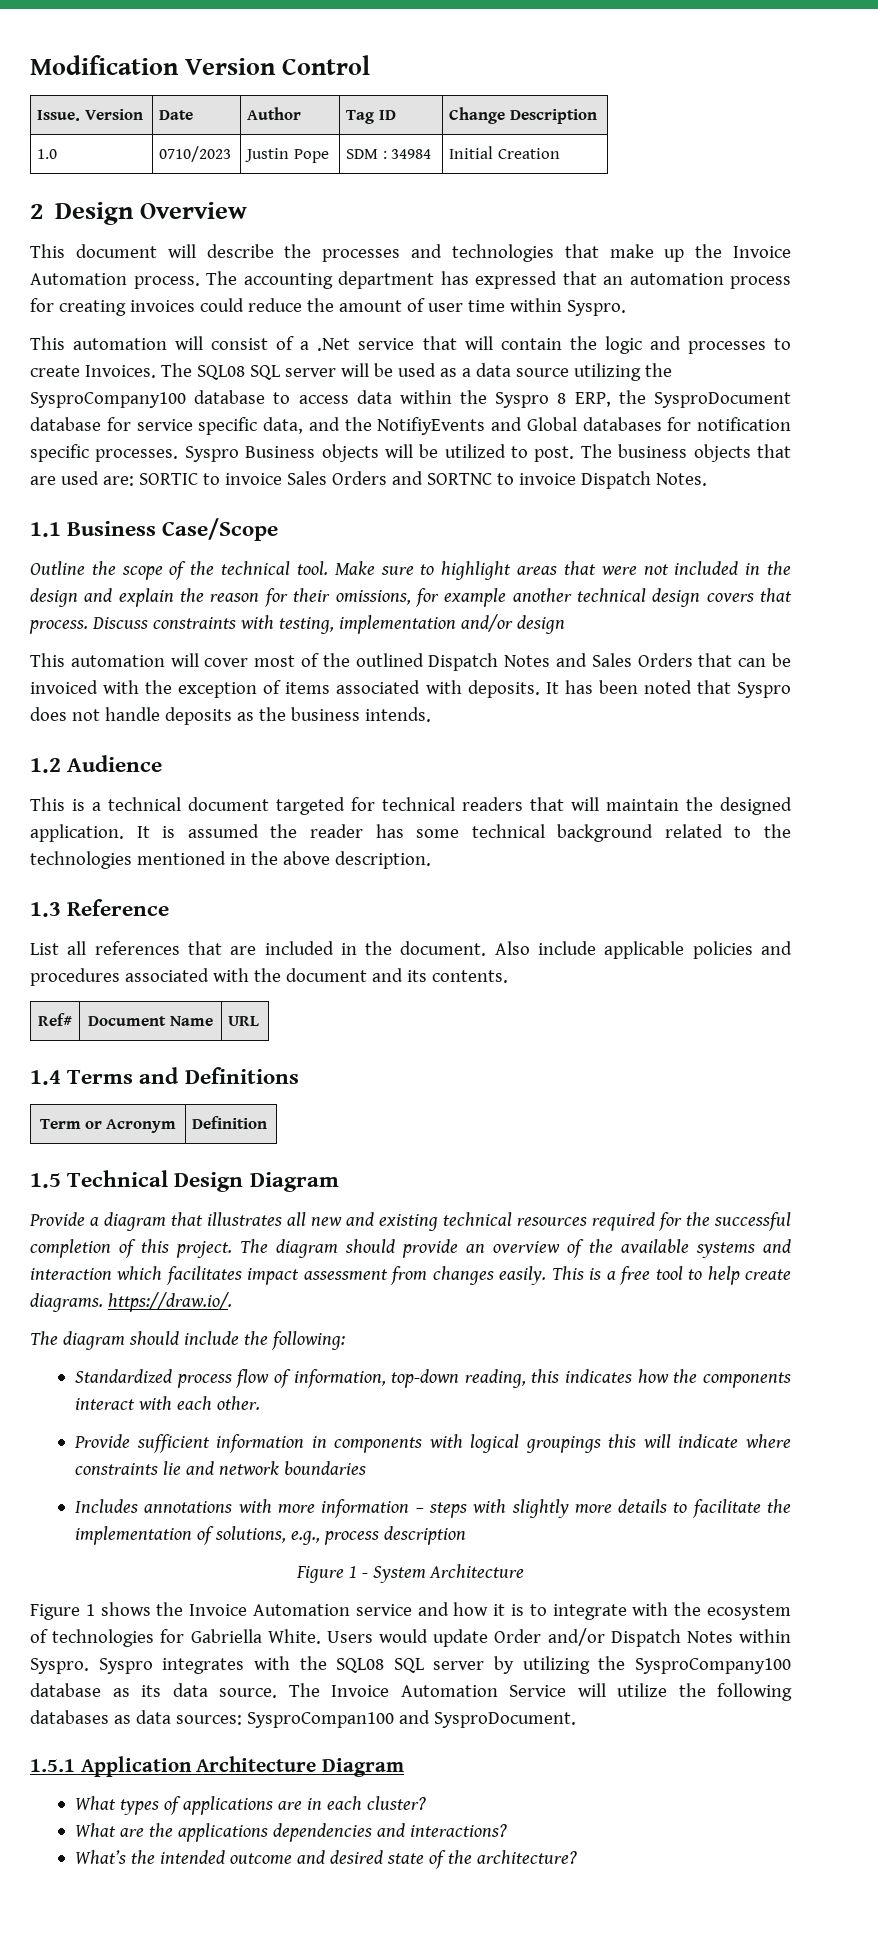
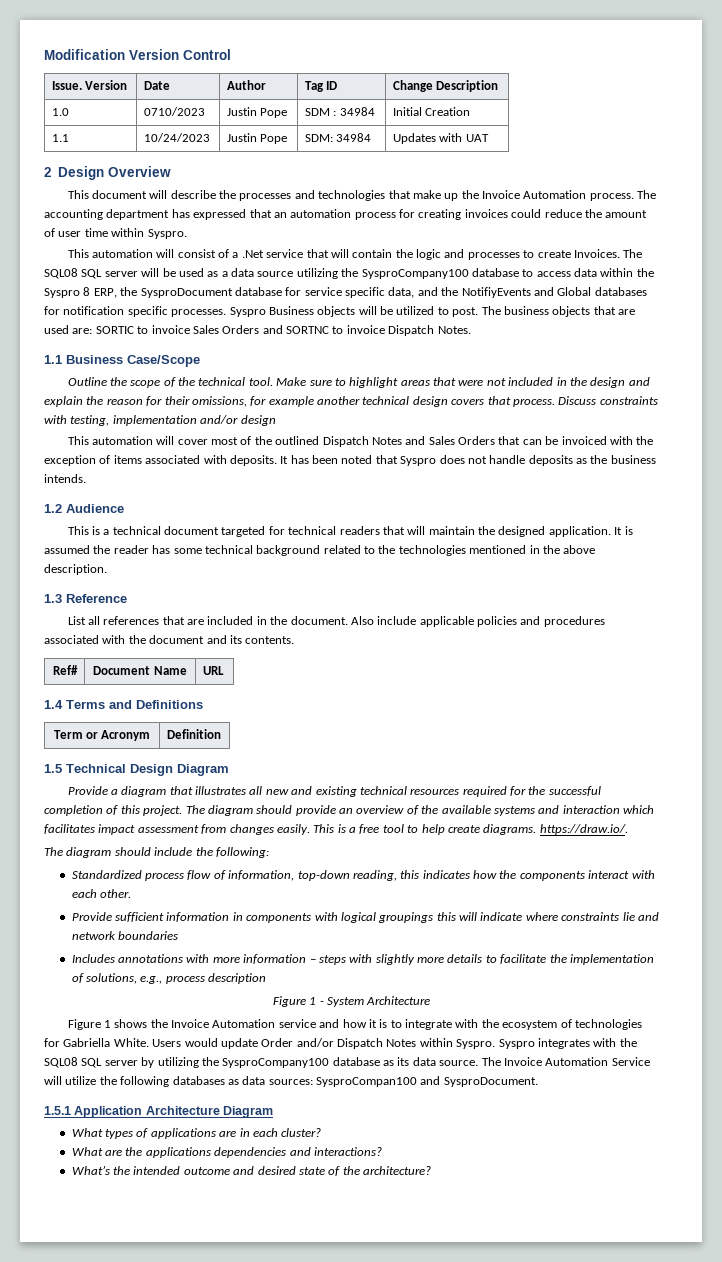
+ 1.1 | 10/24/2023 | Justin Pope | SDM: 34984 | Updates with UAT

